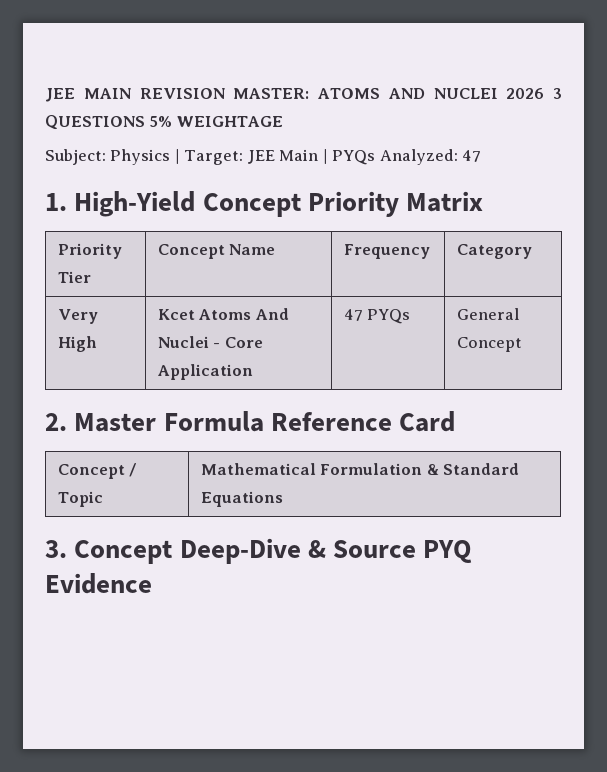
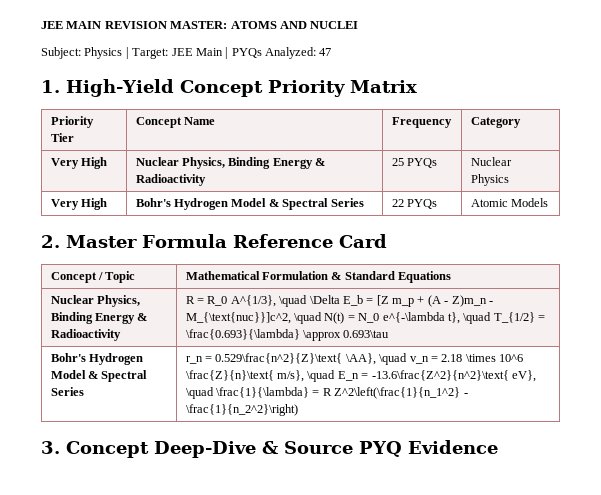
- JEE MAIN REVISION MASTER: ATOMS AND NUCLEI 2026 3 QUESTIONS 5% WEIGHTAGE
+ JEE MAIN REVISION MASTER: ATOMS AND NUCLEI
- Very High | Kcet Atoms And Nuclei - Core Application | 47 PYQs | General Concept
+ Very High | Nuclear Physics, Binding Energy & Radioactivity | 25 PYQs | Nuclear Physics
+ Very High | Bohr's Hydrogen Model & Spectral Series | 22 PYQs | Atomic Models
+ Nuclear Physics, Binding Energy & Radioactivity | R = R_0 A^{1/3}, \quad \Delta E_b = [Z m_p + (A - Z)m_n - M_{\text{nuc}}]c^2, \quad N(t) = N_0 e^{-\lambda t}, \quad T_{1/2} = \frac{0.693}{\lambda} \approx 0.693\tau
+ Bohr's Hydrogen Model & Spectral Series | r_n = 0.529\frac{n^2}{Z}\text{ \AA}, \quad v_n = 2.18 \times 10^6 \frac{Z}{n}\text{ m/s}, \quad E_n = -13.6\frac{Z^2}{n^2}\text{ eV}, \quad \frac{1}{\lambda} = R Z^2\left(\frac{1}{n_1^2} - \frac{1}{n_2^2}\right)

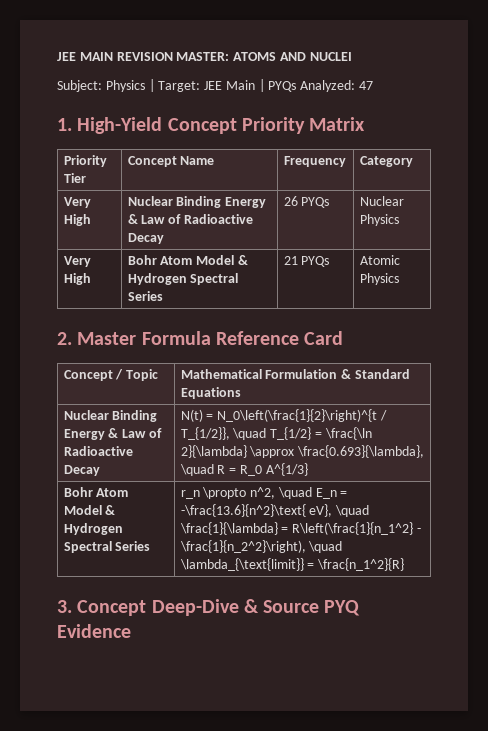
- Very High | Nuclear Physics, Binding Energy & Radioactivity | 25 PYQs | Nuclear Physics
+ Very High | Nuclear Binding Energy & Law of Radioactive Decay | 26 PYQs | Nuclear Physics
- Very High | Bohr's Hydrogen Model & Spectral Series | 22 PYQs | Atomic Models
+ Very High | Bohr Atom Model & Hydrogen Spectral Series | 21 PYQs | Atomic Physics
- Nuclear Physics, Binding Energy & Radioactivity | R = R_0 A^{1/3}, \quad \Delta E_b = [Z m_p + (A - Z)m_n - M_{\text{nuc}}]c^2, \quad N(t) = N_0 e^{-\lambda t}, \quad T_{1/2} = \frac{0.693}{\lambda} \approx 0.693\tau
- Bohr's Hydrogen Model & Spectral Series | r_n = 0.529\frac{n^2}{Z}\text{ \AA}, \quad v_n = 2.18 \times 10^6 \frac{Z}{n}\text{ m/s}, \quad E_n = -13.6\frac{Z^2}{n^2}\text{ eV}, \quad \frac{1}{\lambda} = R Z^2\left(\frac{1}{n_1^2} - \frac{1}{n_2^2}\right)
+ Nuclear Binding Energy & Law of Radioactive Decay | N(t) = N_0\left(\frac{1}{2}\right)^{t / T_{1/2}}, \quad T_{1/2} = \frac{\ln 2}{\lambda} \approx \frac{0.693}{\lambda}, \quad R = R_0 A^{1/3}
+ Bohr Atom Model & Hydrogen Spectral Series | r_n \propto n^2, \quad E_n = -\frac{13.6}{n^2}\text{ eV}, \quad \frac{1}{\lambda} = R\left(\frac{1}{n_1^2} - \frac{1}{n_2^2}\right), \quad \lambda_{\text{limit}} = \frac{n_1^2}{R}

